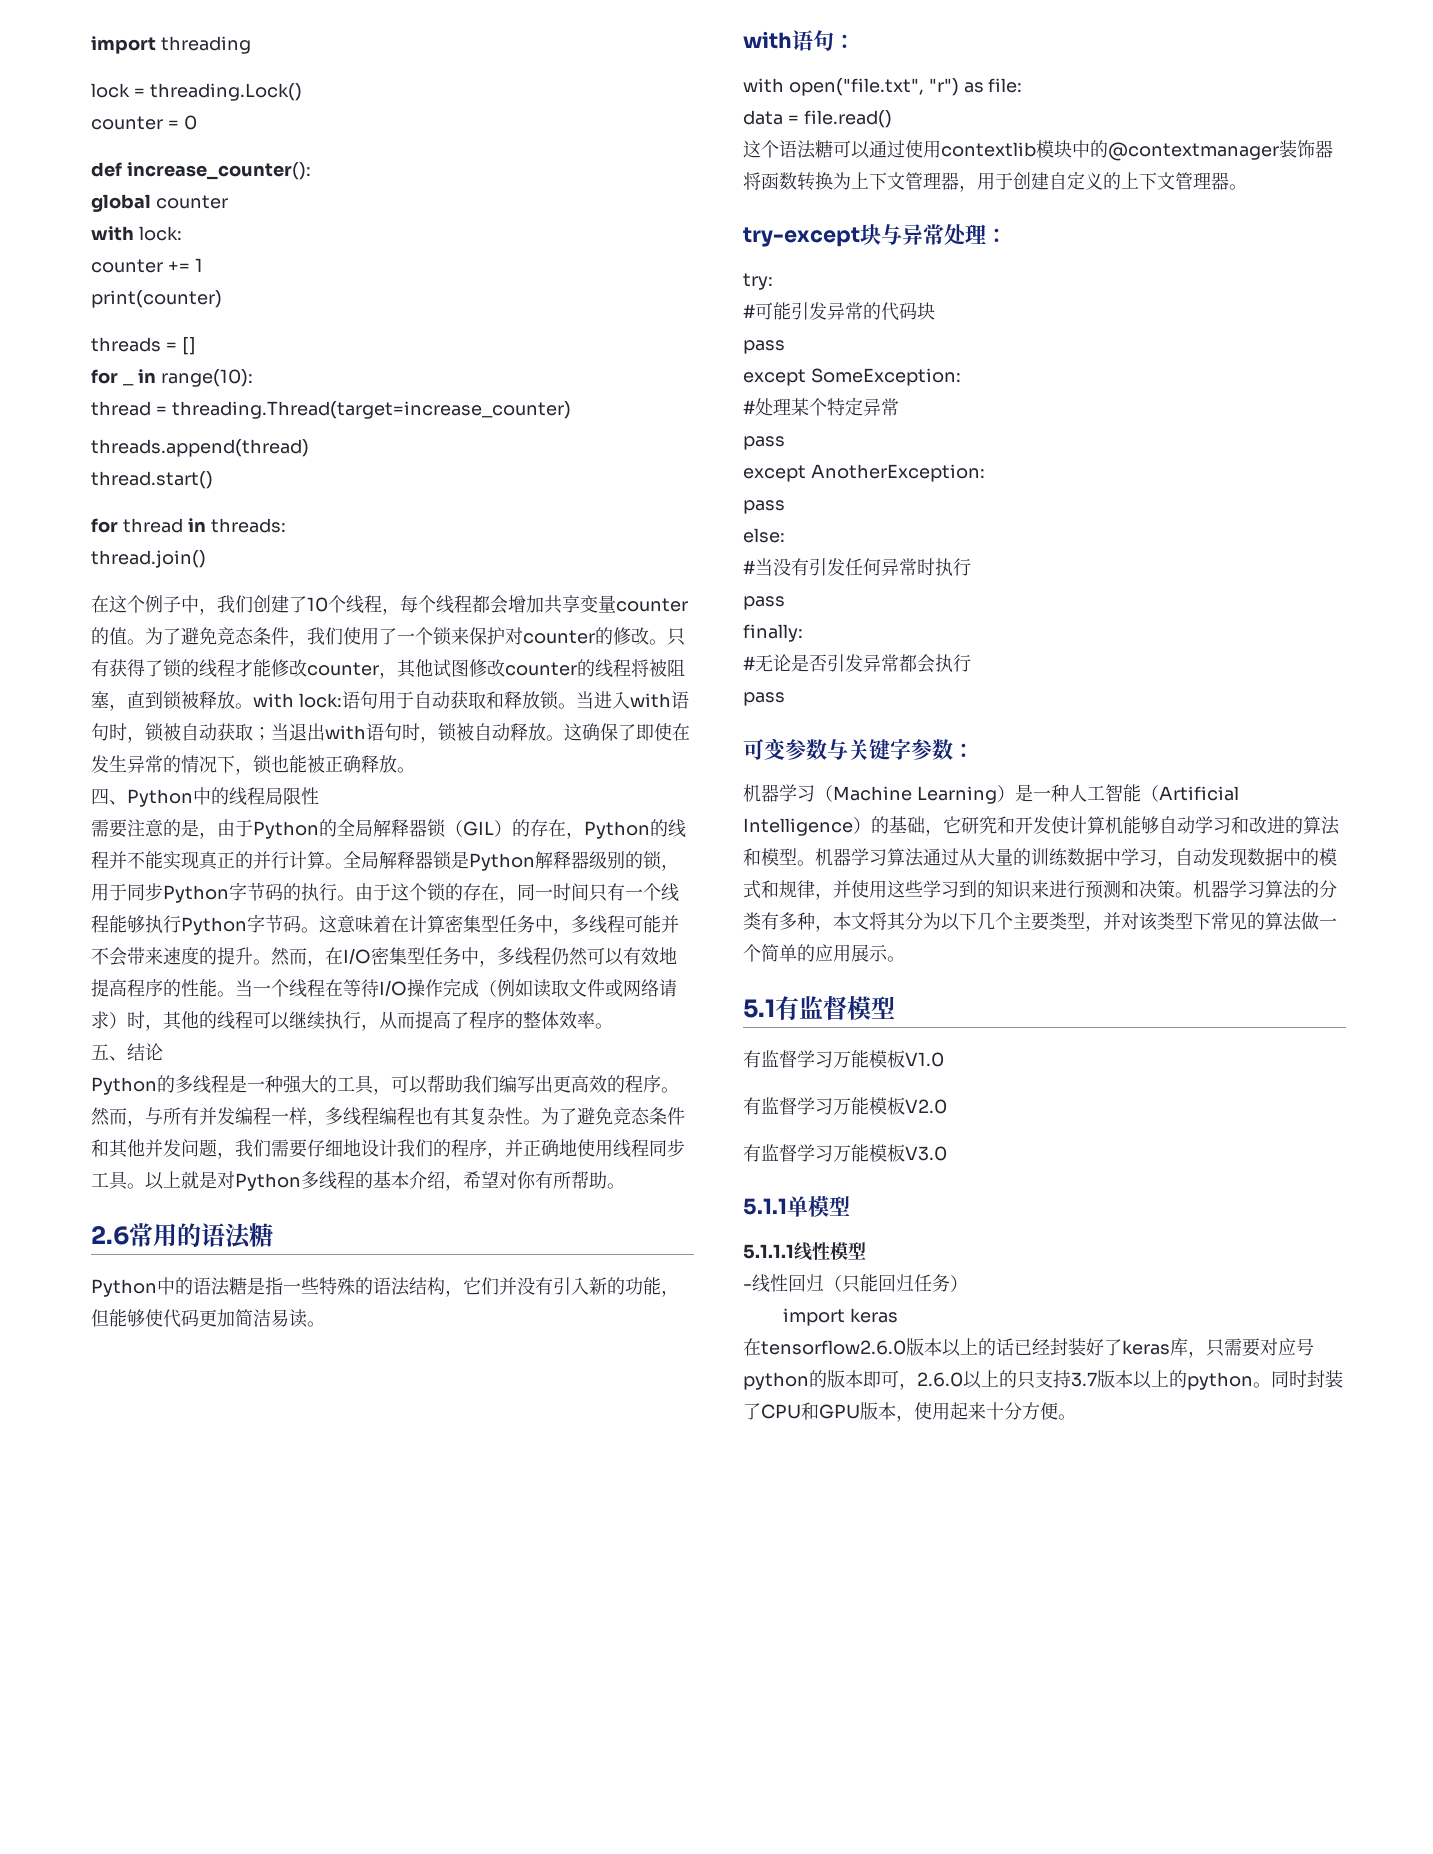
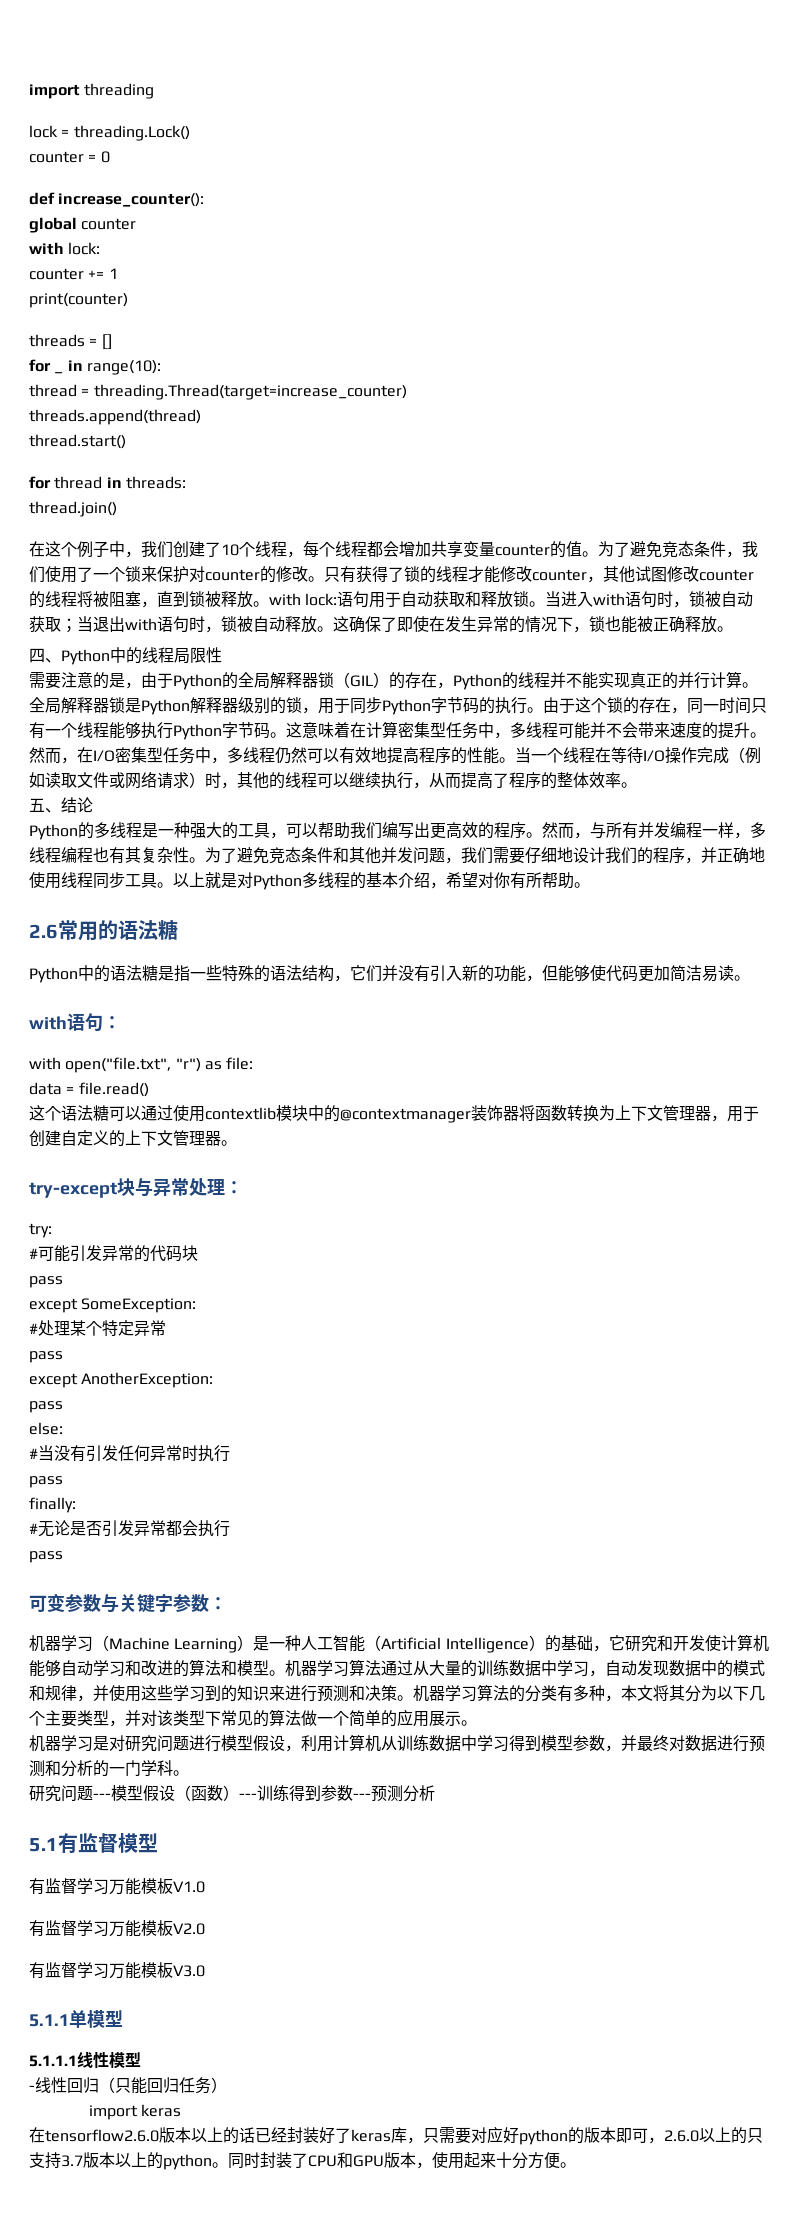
+ 机器学习是对研究问题进行模型假设，利用计算机从训练数据中学习得到模型参数，并最终对数据进行预测和分析的一门学科。
+ 研究问题---模型假设（函数）---训练得到参数---预测分析
- 在tensorflow2.6.0版本以上的话已经封装好了keras库，只需要对应号python的版本即可，2.6.0以上的只支持3.7版本以上的python。
+ 在tensorflow2.6.0版本以上的话已经封装好了keras库，只需要对应好python的版本即可，2.6.0以上的只支持3.7版本以上的python。

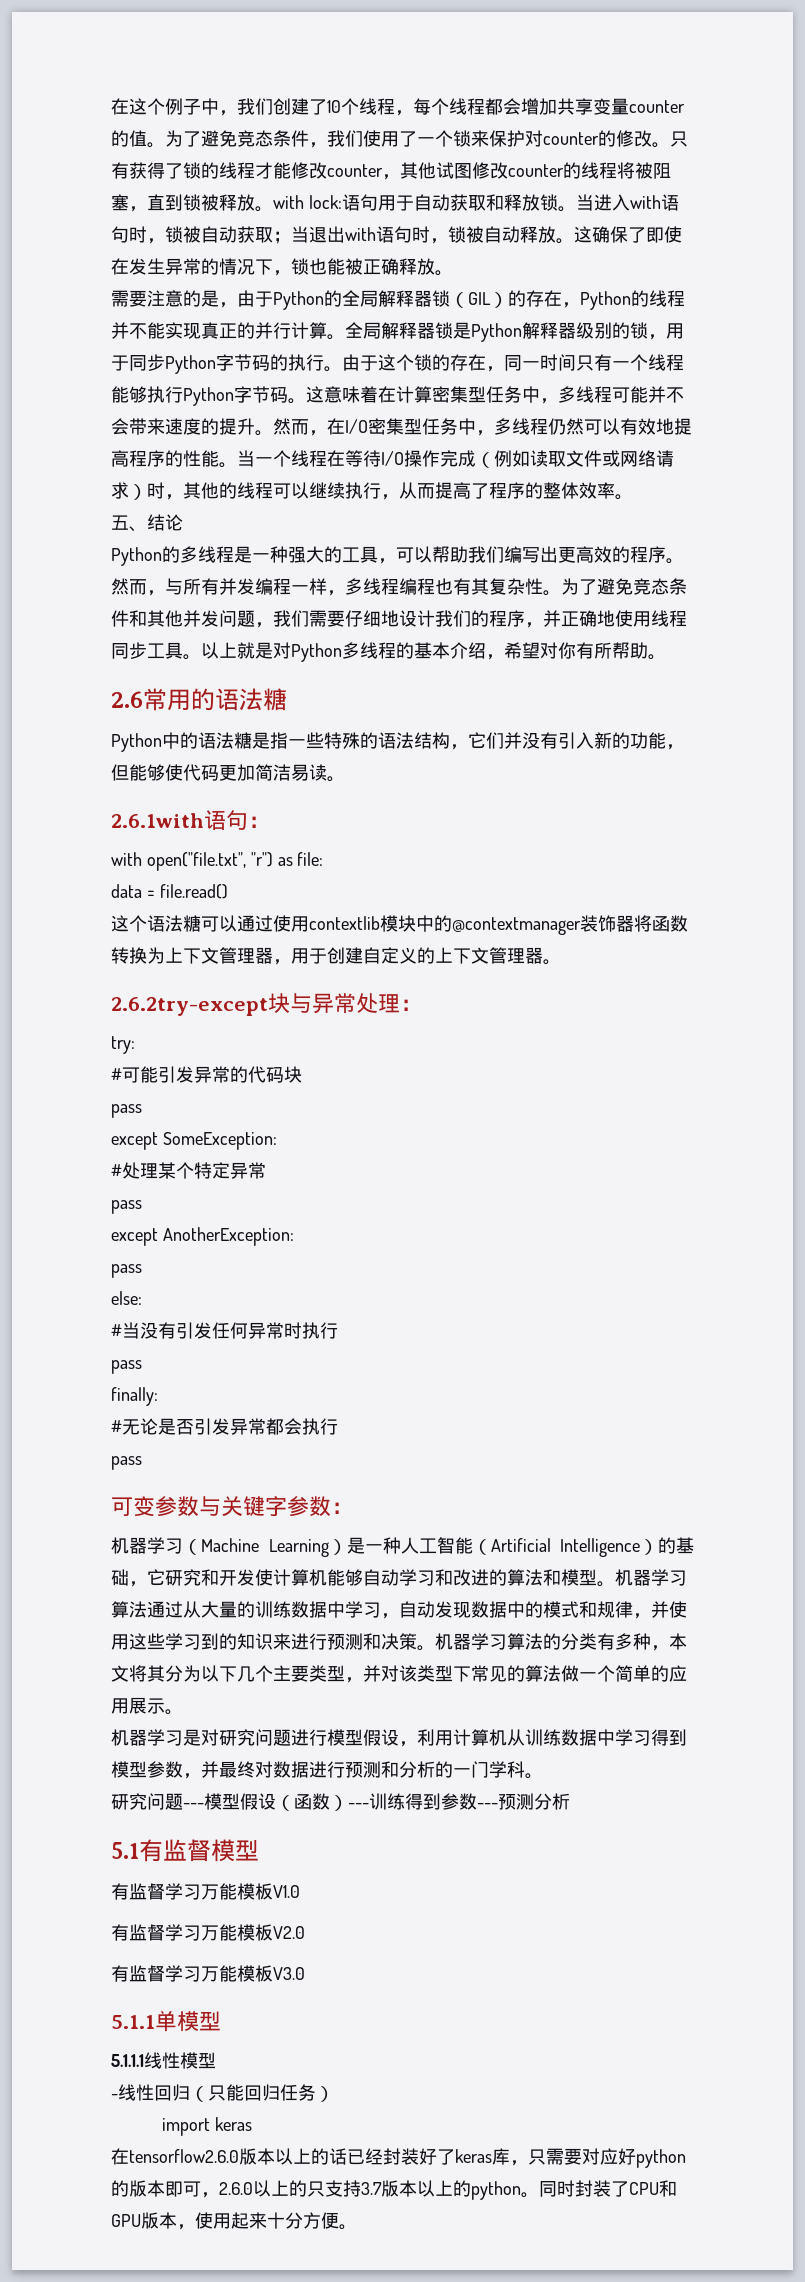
- import threading
- lock = threading.Lock()
- counter = 0
- def increase_counter():
- global counter
- with lock:
- counter += 1
- print(counter)
- threads = []
- for _ in range(10):
- thread = threading.Thread(target=increase_counter)
- threads.append(thread)
- thread.start()
- for thread in threads:
- thread.join()
- 四、Python中的线程局限性
- with语句：
+ 2.6.1with语句：
- try-except块与异常处理：
+ 2.6.2try-except块与异常处理：

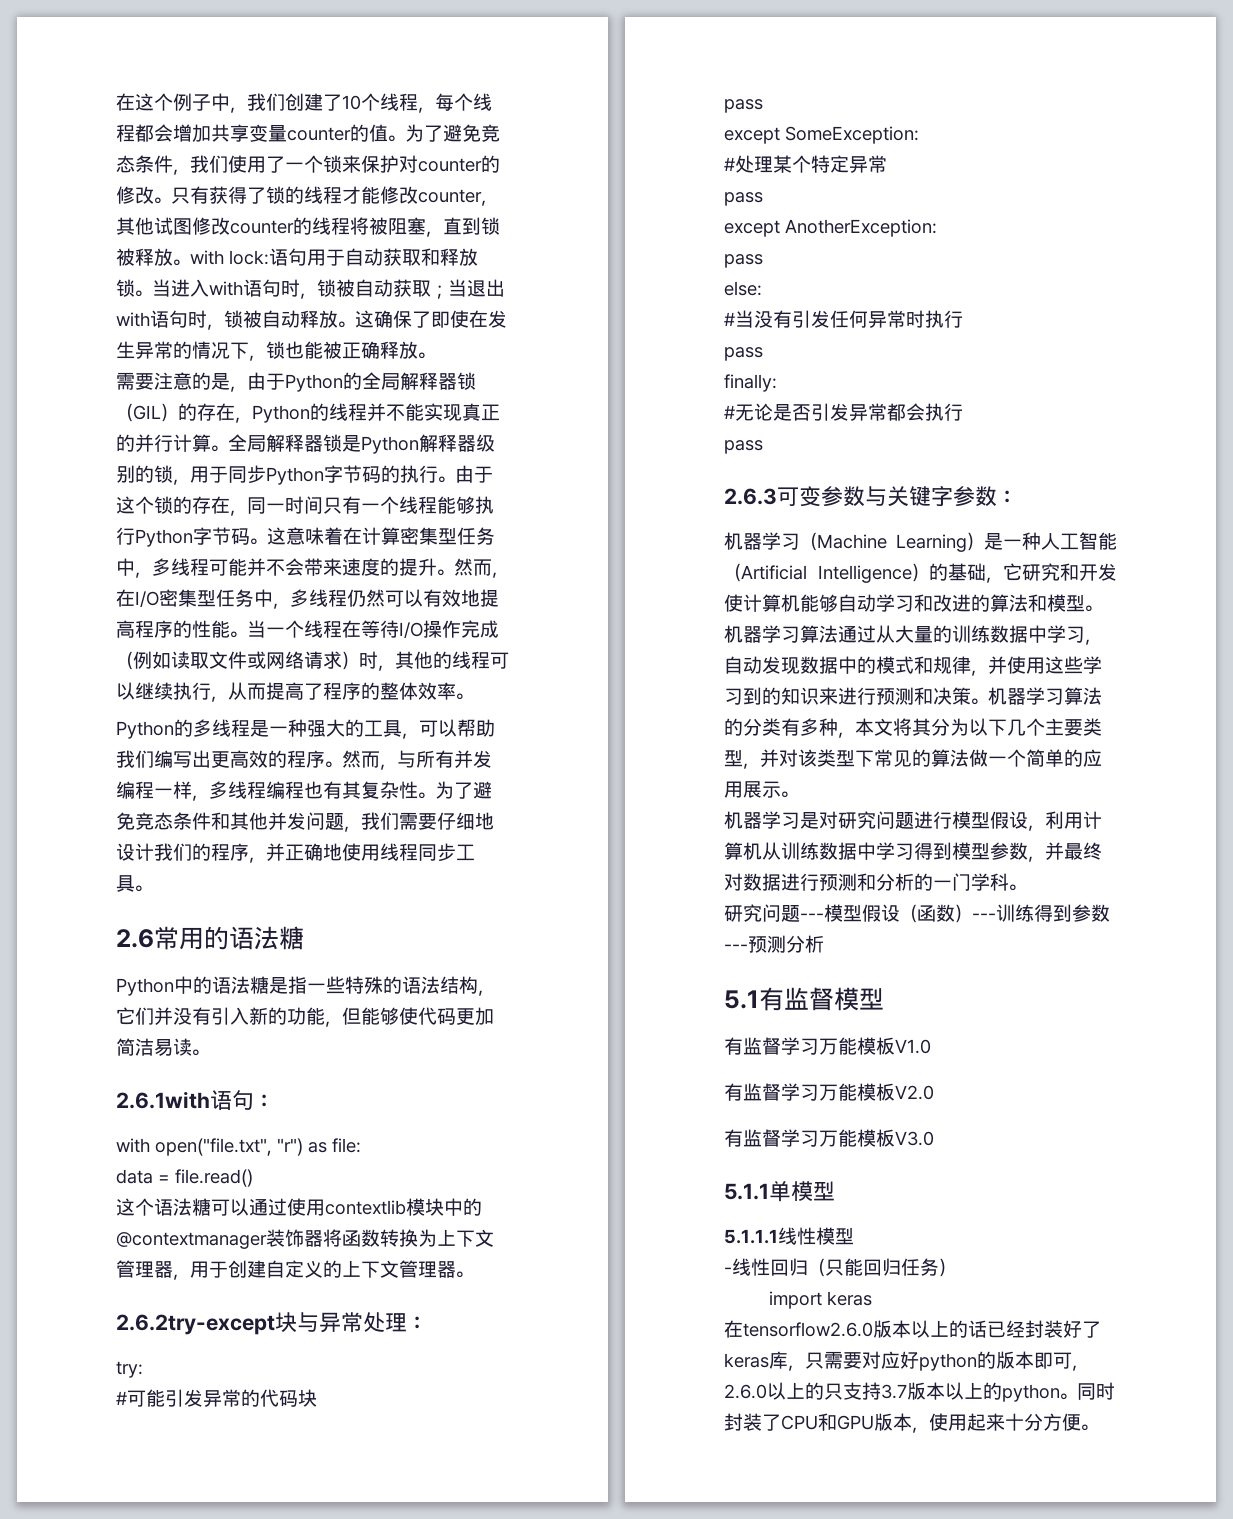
- 五、结论
- 以上就是对Python多线程的基本介绍，希望对你有所帮助。
- 可变参数与关键字参数：
+ 2.6.3可变参数与关键字参数：

